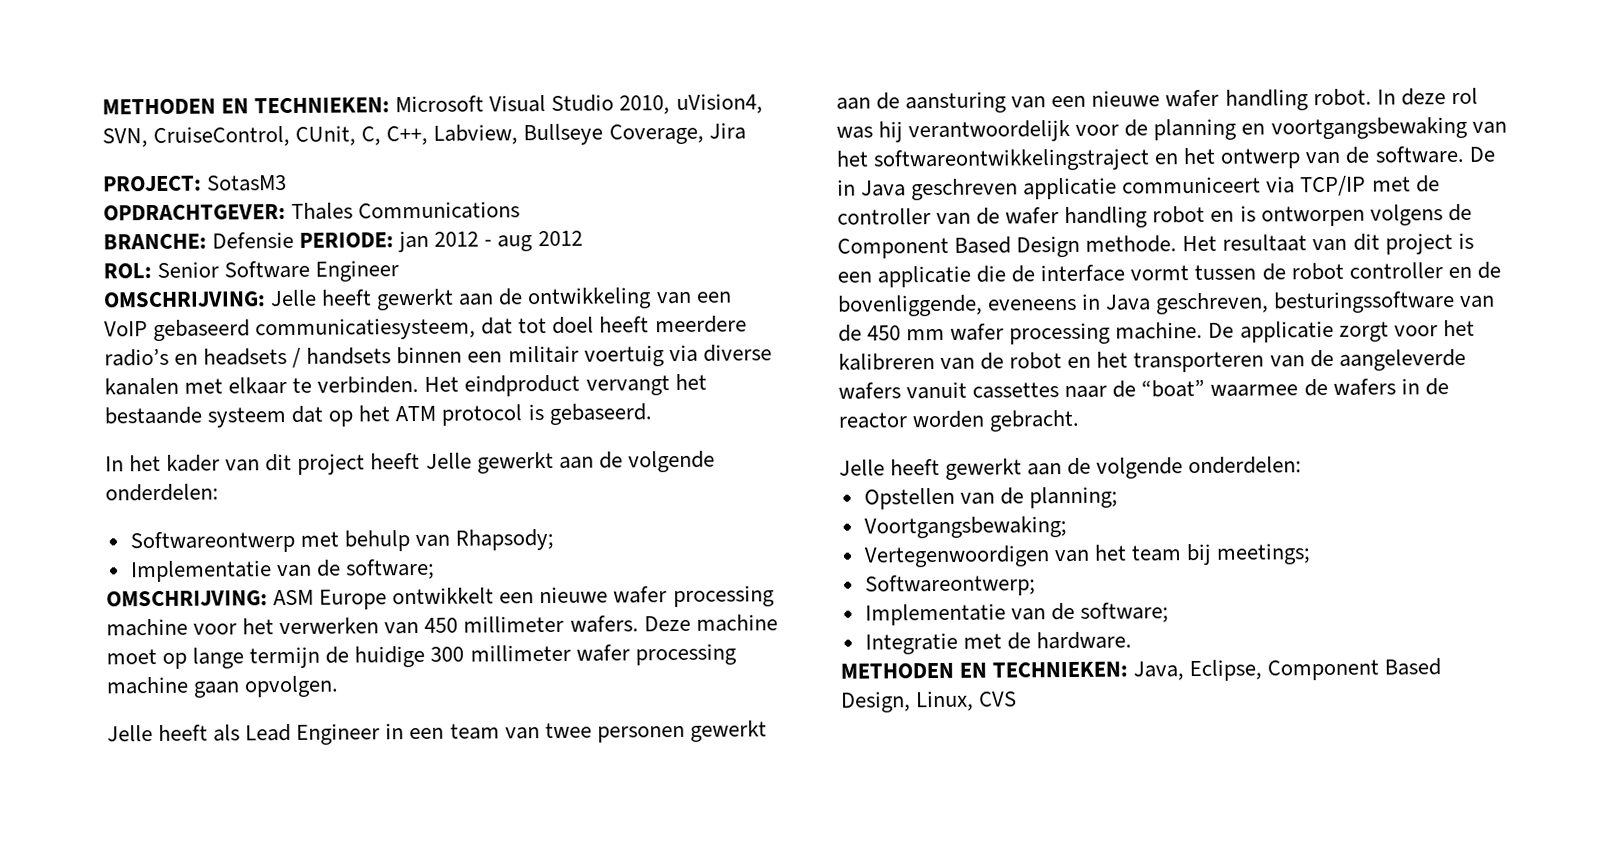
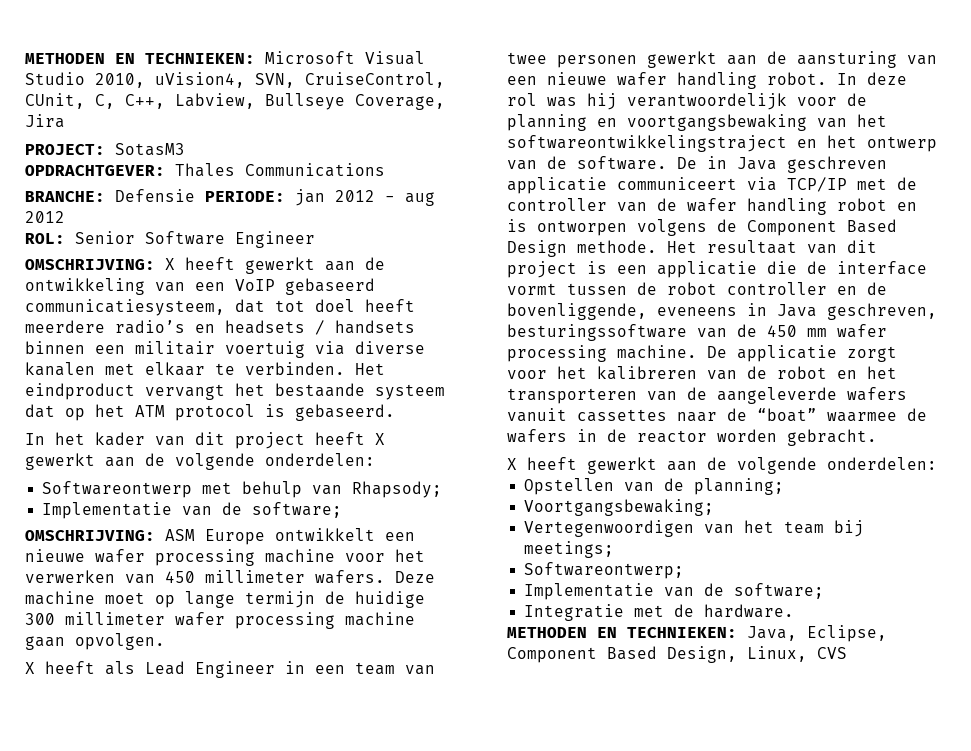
- OMSCHRIJVING: Jelle heeft gewerkt aan de ontwikkeling van een VoIP gebaseerd communicatiesysteem, dat tot doel heeft meerdere radio’s en headsets / handsets binnen een militair voertuig via diverse kanalen met elkaar te verbinden.
+ OMSCHRIJVING: X heeft gewerkt aan de ontwikkeling van een VoIP gebaseerd communicatiesysteem, dat tot doel heeft meerdere radio’s en headsets / handsets binnen een militair voertuig via diverse kanalen met elkaar te verbinden.
- In het kader van dit project heeft Jelle gewerkt aan de volgende onderdelen:
+ In het kader van dit project heeft X gewerkt aan de volgende onderdelen:
- Jelle heeft als Lead Engineer in een team van twee personen gewerkt aan de aansturing van een nieuwe wafer handling robot.
+ X heeft als Lead Engineer in een team van twee personen gewerkt aan de aansturing van een nieuwe wafer handling robot.
- Jelle heeft gewerkt aan de volgende onderdelen:
+ X heeft gewerkt aan de volgende onderdelen:

